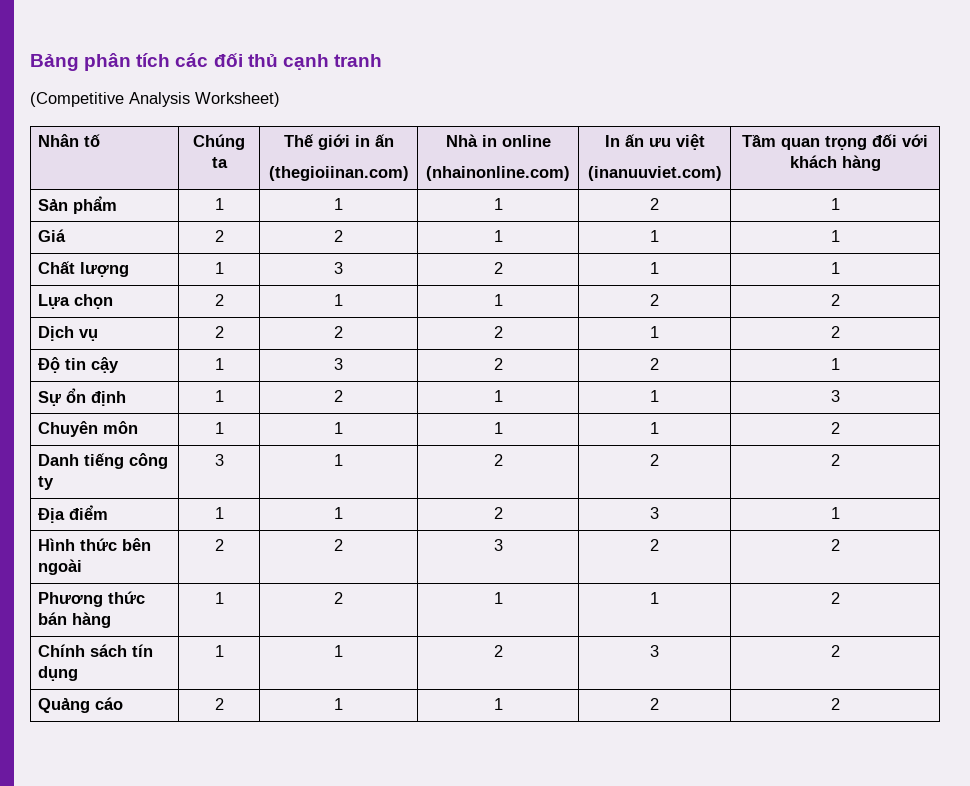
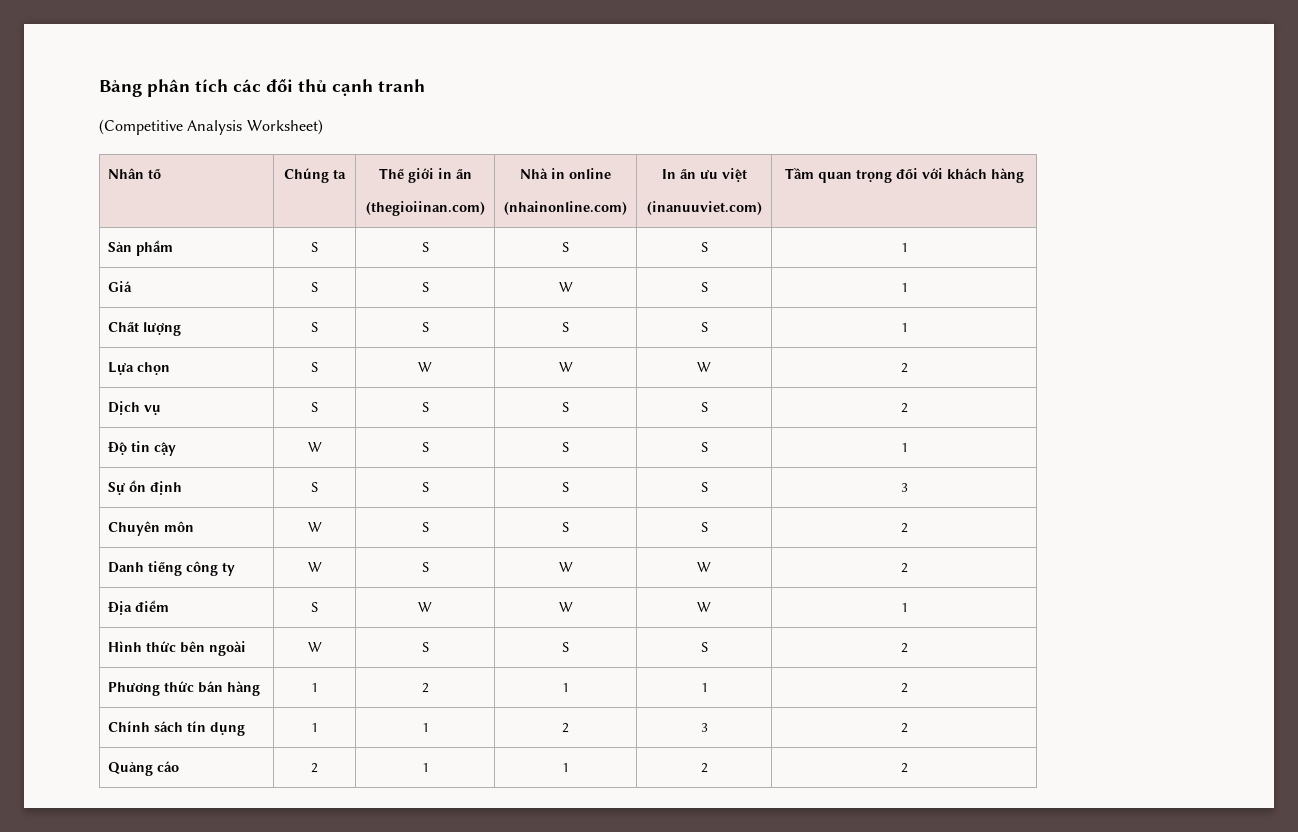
- Sản phẩm | 1 | 1 | 1 | 2 | 1
- Giá | 2 | 2 | 1 | 1 | 1
+ Sản phẩm | S | S | S | S | 1
+ Giá | S | S | W | S | 1
- Chất lượng | 1 | 3 | 2 | 1 | 1
+ Chất lượng | S | S | S | S | 1
- Lựa chọn | 2 | 1 | 1 | 2 | 2
+ Lựa chọn | S | W | W | W | 2
- Dịch vụ | 2 | 2 | 2 | 1 | 2
+ Dịch vụ | S | S | S | S | 2
- Độ tin cậy | 1 | 3 | 2 | 2 | 1
+ Độ tin cậy | W | S | S | S | 1
- Sự ổn định | 1 | 2 | 1 | 1 | 3
+ Sự ổn định | S | S | S | S | 3
- Chuyên môn | 1 | 1 | 1 | 1 | 2
+ Chuyên môn | W | S | S | S | 2
- Danh tiếng công ty | 3 | 1 | 2 | 2 | 2
+ Danh tiếng công ty | W | S | W | W | 2
- Địa điểm | 1 | 1 | 2 | 3 | 1
+ Địa điểm | S | W | W | W | 1
- Hình thức bên ngoài | 2 | 2 | 3 | 2 | 2
+ Hình thức bên ngoài | W | S | S | S | 2

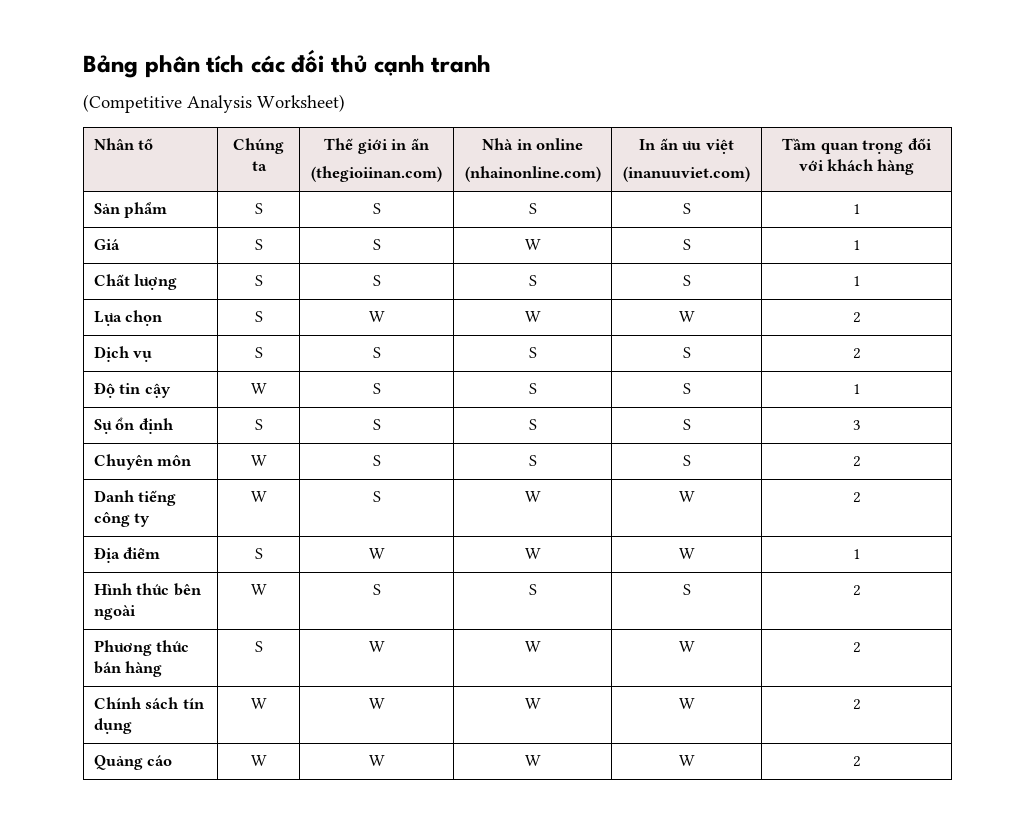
- Phương thức bán hàng | 1 | 2 | 1 | 1 | 2
+ Phương thức bán hàng | S | W | W | W | 2
- Chính sách tín dụng | 1 | 1 | 2 | 3 | 2
+ Chính sách tín dụng | W | W | W | W | 2
- Quảng cáo | 2 | 1 | 1 | 2 | 2
+ Quảng cáo | W | W | W | W | 2

